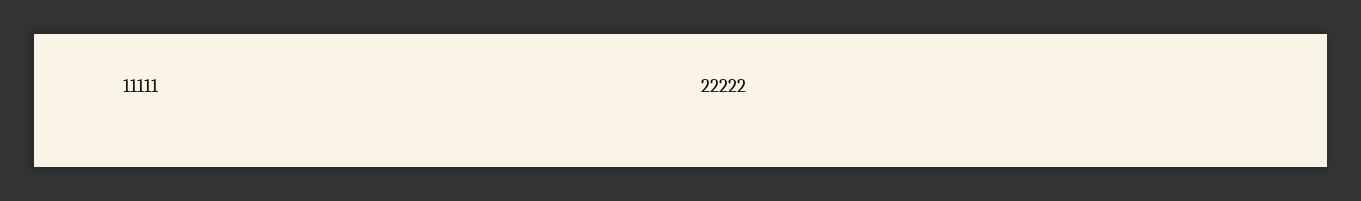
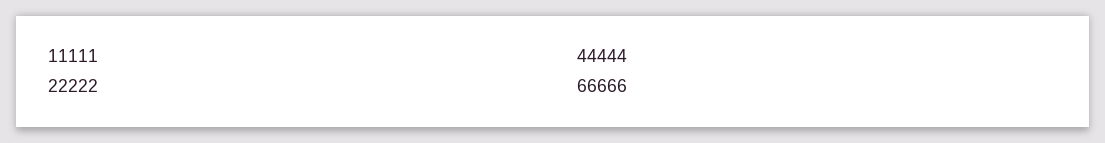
+ 44444
+ 66666

